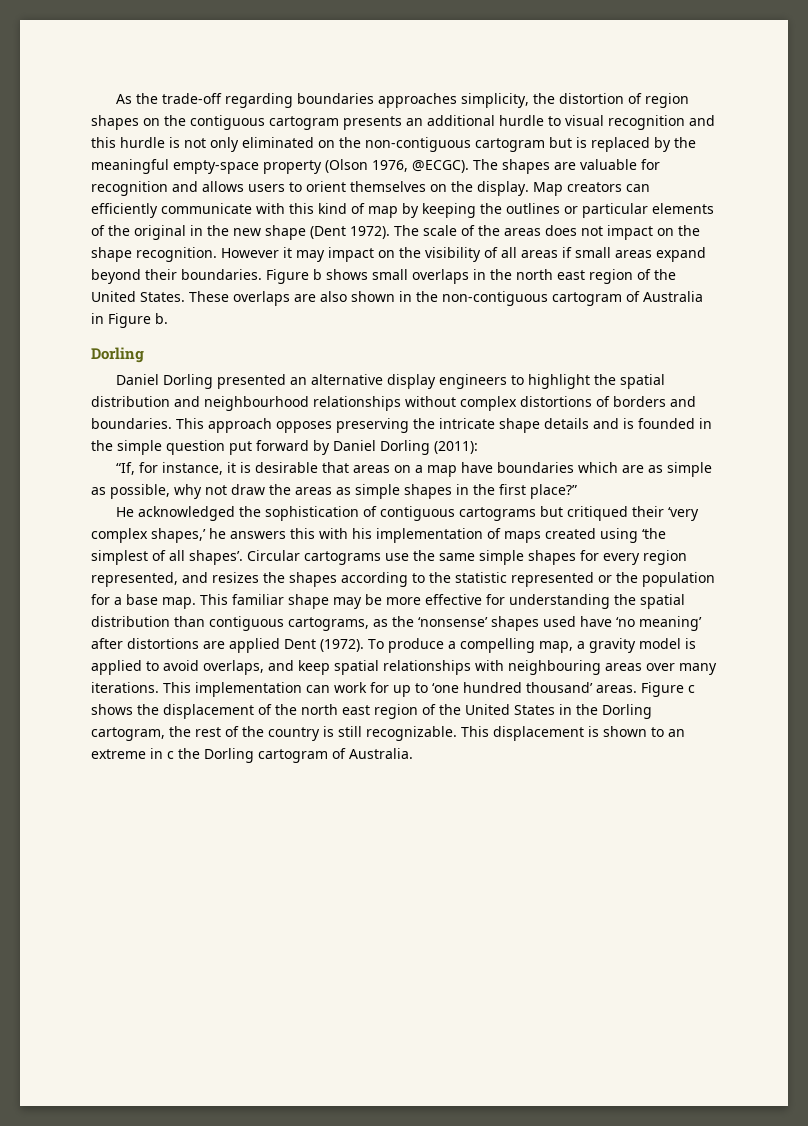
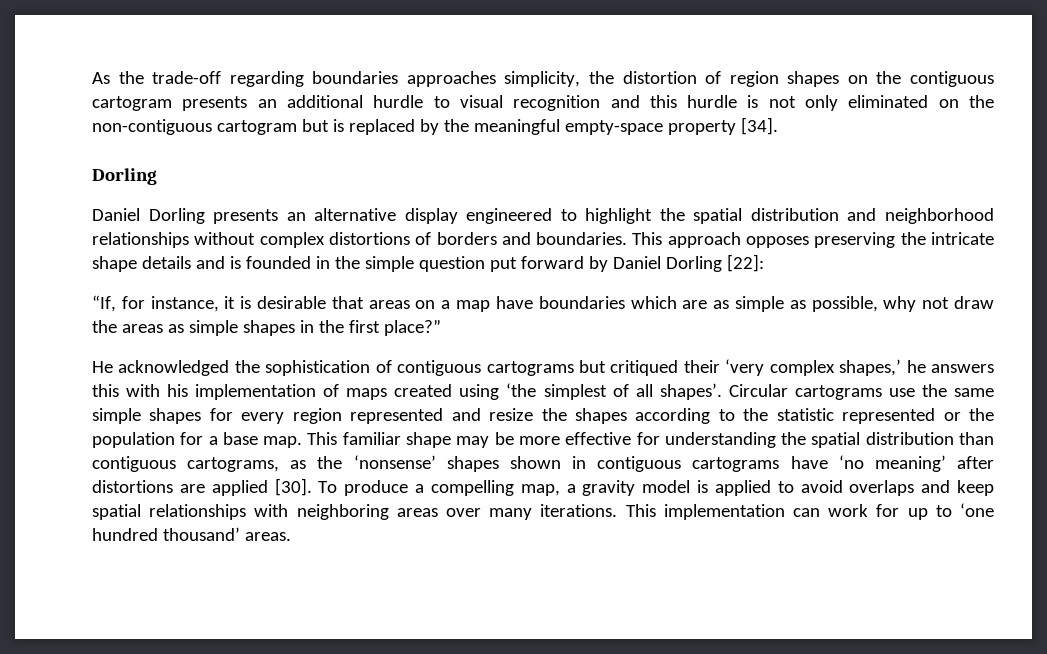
- As the trade-off regarding boundaries approaches simplicity, the distortion of region shapes on the contiguous cartogram presents an additional hurdle to visual recognition and this hurdle is not only eliminated on the non-contiguous cartogram but is replaced by the meaningful empty-space property (Olson 1976, @ECGC). The shapes are valuable for recognition and allows users to orient themselves on the display. Map creators can efficiently communicate with this kind of map by keeping the outlines or particular elements of the original in the new shape (Dent 1972). The scale of the areas does not impact on the shape recognition. However it may impact on the visibility of all areas if small areas expand beyond their boundaries. Figure b shows small overlaps in the north east region of the United States. These overlaps are also shown in the non-contiguous cartogram of Australia in Figure b.
+ As the trade-off regarding boundaries approaches simplicity, the distortion of region shapes on the contiguous cartogram presents an additional hurdle to visual recognition and this hurdle is not only eliminated on the non-contiguous cartogram but is replaced by the meaningful empty-space property [34].
- Daniel Dorling presented an alternative display engineers to highlight the spatial distribution and neighbourhood relationships without complex distortions of borders and boundaries.
+ Daniel Dorling presents an alternative display engineered to highlight the spatial distribution and neighborhood relationships without complex distortions of borders and boundaries.
- This approach opposes preserving the intricate shape details and is founded in the simple question put forward by Daniel Dorling (2011):
+ This approach opposes preserving the intricate shape details and is founded in the simple question put forward by Daniel Dorling [22]:
- Circular cartograms use the same simple shapes for every region represented, and resizes the shapes according to the statistic represented or the population for a base map.
+ Circular cartograms use the same simple shapes for every region represented and resize the shapes according to the statistic represented or the population for a base map.
- This familiar shape may be more effective for understanding the spatial distribution than contiguous cartograms, as the ‘nonsense’ shapes used have ‘no meaning’ after distortions are applied Dent (1972).
+ This familiar shape may be more effective for understanding the spatial distribution than contiguous cartograms, as the ‘nonsense’ shapes shown in contiguous cartograms have ‘no meaning’ after distortions are applied [30].
- To produce a compelling map, a gravity model is applied to avoid overlaps, and keep spatial relationships with neighbouring areas over many iterations.
+ To produce a compelling map, a gravity model is applied to avoid overlaps and keep spatial relationships with neighboring areas over many iterations.
- Figure c shows the displacement of the north east region of the United States in the Dorling cartogram, the rest of the country is still recognizable. This displacement is shown to an extreme in c the Dorling cartogram of Australia.

